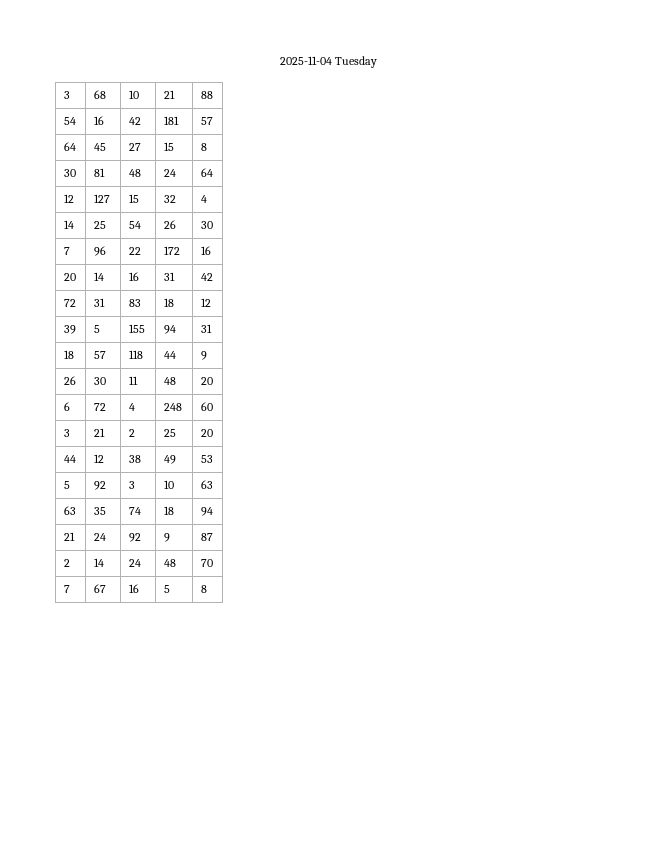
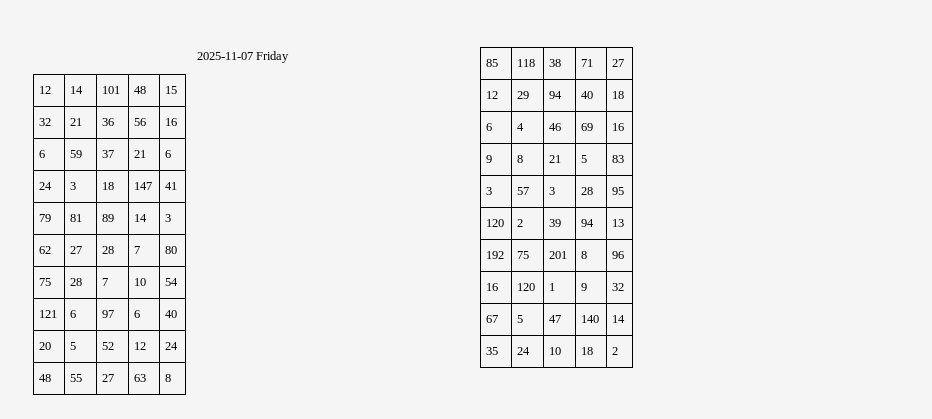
- 2025-11-04 Tuesday
- 3 | 68 | 10 | 21 | 88
- 54 | 16 | 42 | 181 | 57
- 64 | 45 | 27 | 15 | 8
- 30 | 81 | 48 | 24 | 64
- 12 | 127 | 15 | 32 | 4
- 14 | 25 | 54 | 26 | 30
- 7 | 96 | 22 | 172 | 16
- 20 | 14 | 16 | 31 | 42
- 72 | 31 | 83 | 18 | 12
- 39 | 5 | 155 | 94 | 31
- 18 | 57 | 118 | 44 | 9
- 26 | 30 | 11 | 48 | 20
- 6 | 72 | 4 | 248 | 60
- 3 | 21 | 2 | 25 | 20
- 44 | 12 | 38 | 49 | 53
- 5 | 92 | 3 | 10 | 63
- 63 | 35 | 74 | 18 | 94
- 21 | 24 | 92 | 9 | 87
- 2 | 14 | 24 | 48 | 70
- 7 | 67 | 16 | 5 | 8
+ 2025-11-07 Friday
+ 12 | 14 | 101 | 48 | 15
+ 32 | 21 | 36 | 56 | 16
+ 6 | 59 | 37 | 21 | 6
+ 24 | 3 | 18 | 147 | 41
+ 79 | 81 | 89 | 14 | 3
+ 62 | 27 | 28 | 7 | 80
+ 75 | 28 | 7 | 10 | 54
+ 121 | 6 | 97 | 6 | 40
+ 20 | 5 | 52 | 12 | 24
+ 48 | 55 | 27 | 63 | 8
+ 85 | 118 | 38 | 71 | 27
+ 12 | 29 | 94 | 40 | 18
+ 6 | 4 | 46 | 69 | 16
+ 9 | 8 | 21 | 5 | 83
+ 3 | 57 | 3 | 28 | 95
+ 120 | 2 | 39 | 94 | 13
+ 192 | 75 | 201 | 8 | 96
+ 16 | 120 | 1 | 9 | 32
+ 67 | 5 | 47 | 140 | 14
+ 35 | 24 | 10 | 18 | 2

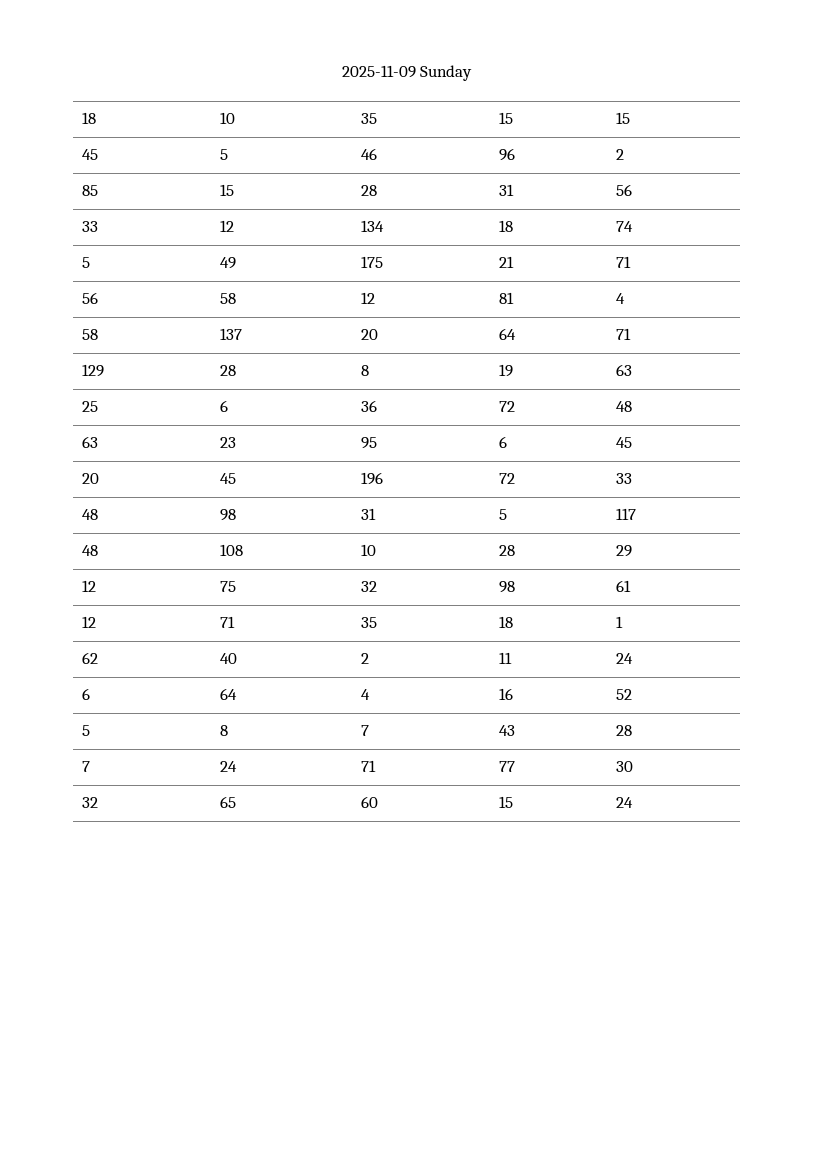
- 2025-11-07 Friday
- 12 | 14 | 101 | 48 | 15
- 32 | 21 | 36 | 56 | 16
- 6 | 59 | 37 | 21 | 6
- 24 | 3 | 18 | 147 | 41
- 79 | 81 | 89 | 14 | 3
- 62 | 27 | 28 | 7 | 80
- 75 | 28 | 7 | 10 | 54
- 121 | 6 | 97 | 6 | 40
- 20 | 5 | 52 | 12 | 24
- 48 | 55 | 27 | 63 | 8
- 85 | 118 | 38 | 71 | 27
- 12 | 29 | 94 | 40 | 18
- 6 | 4 | 46 | 69 | 16
- 9 | 8 | 21 | 5 | 83
- 3 | 57 | 3 | 28 | 95
- 120 | 2 | 39 | 94 | 13
- 192 | 75 | 201 | 8 | 96
- 16 | 120 | 1 | 9 | 32
- 67 | 5 | 47 | 140 | 14
- 35 | 24 | 10 | 18 | 2
+ 2025-11-09 Sunday
+ 18 | 10 | 35 | 15 | 15
+ 45 | 5 | 46 | 96 | 2
+ 85 | 15 | 28 | 31 | 56
+ 33 | 12 | 134 | 18 | 74
+ 5 | 49 | 175 | 21 | 71
+ 56 | 58 | 12 | 81 | 4
+ 58 | 137 | 20 | 64 | 71
+ 129 | 28 | 8 | 19 | 63
+ 25 | 6 | 36 | 72 | 48
+ 63 | 23 | 95 | 6 | 45
+ 20 | 45 | 196 | 72 | 33
+ 48 | 98 | 31 | 5 | 117
+ 48 | 108 | 10 | 28 | 29
+ 12 | 75 | 32 | 98 | 61
+ 12 | 71 | 35 | 18 | 1
+ 62 | 40 | 2 | 11 | 24
+ 6 | 64 | 4 | 16 | 52
+ 5 | 8 | 7 | 43 | 28
+ 7 | 24 | 71 | 77 | 30
+ 32 | 65 | 60 | 15 | 24

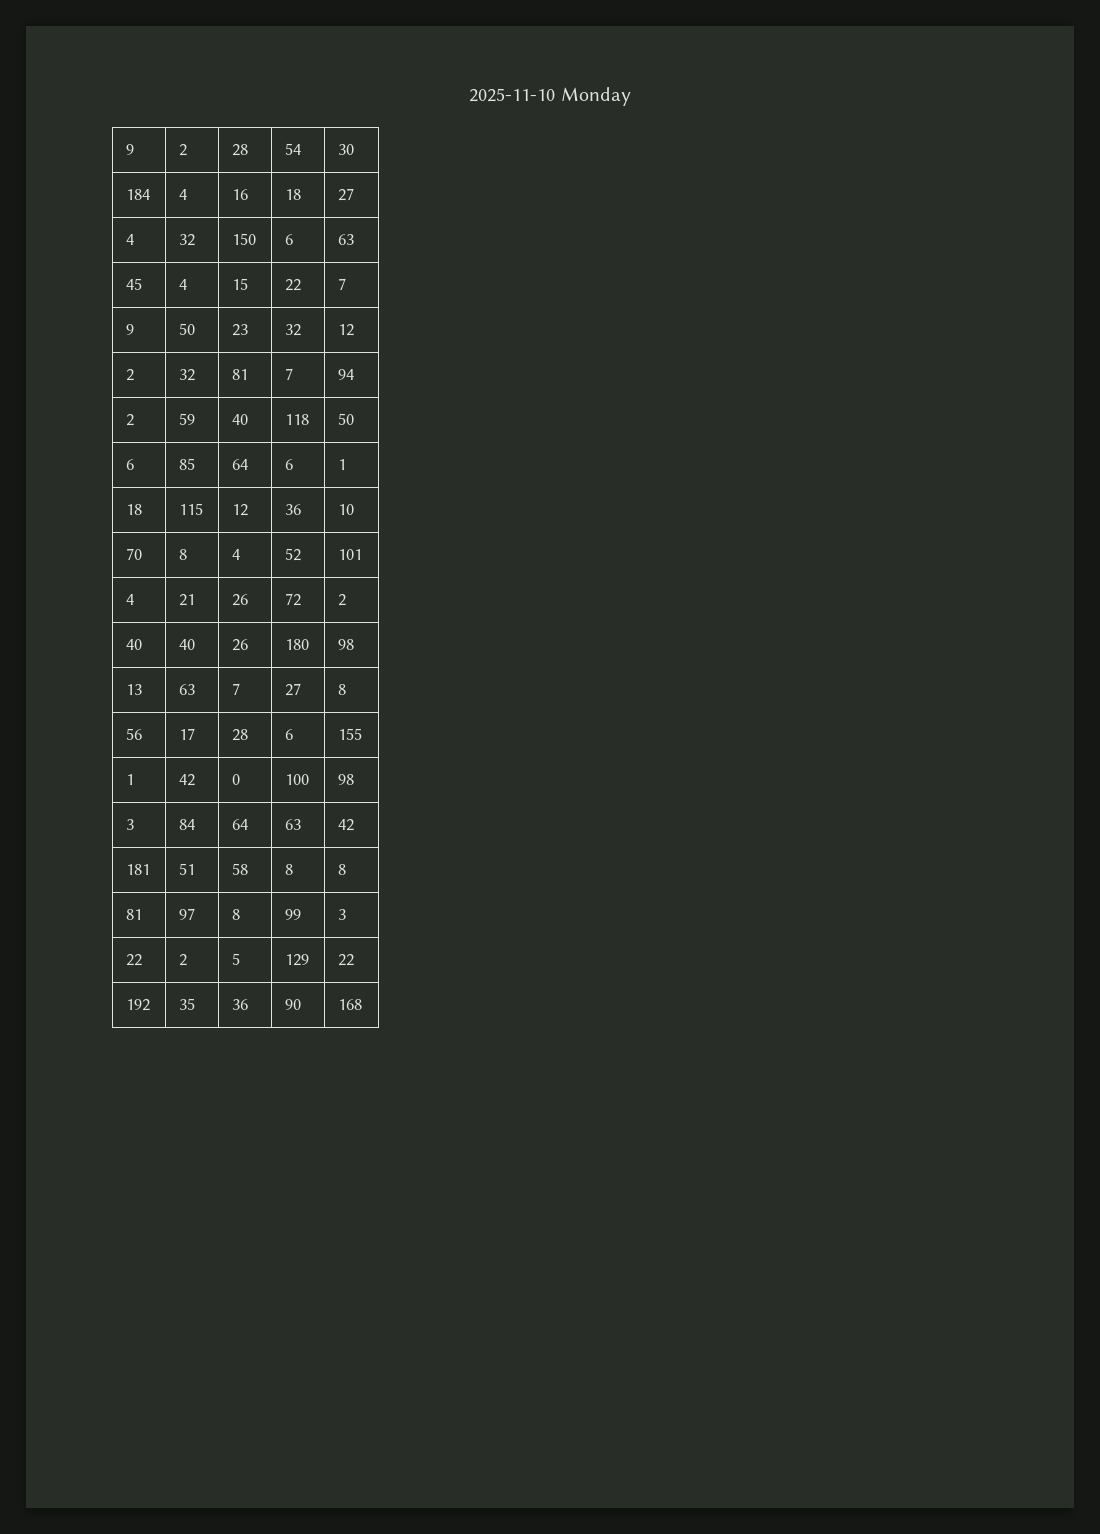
- 2025-11-09 Sunday
- 18 | 10 | 35 | 15 | 15
- 45 | 5 | 46 | 96 | 2
- 85 | 15 | 28 | 31 | 56
- 33 | 12 | 134 | 18 | 74
- 5 | 49 | 175 | 21 | 71
- 56 | 58 | 12 | 81 | 4
- 58 | 137 | 20 | 64 | 71
- 129 | 28 | 8 | 19 | 63
- 25 | 6 | 36 | 72 | 48
- 63 | 23 | 95 | 6 | 45
- 20 | 45 | 196 | 72 | 33
- 48 | 98 | 31 | 5 | 117
- 48 | 108 | 10 | 28 | 29
- 12 | 75 | 32 | 98 | 61
- 12 | 71 | 35 | 18 | 1
- 62 | 40 | 2 | 11 | 24
- 6 | 64 | 4 | 16 | 52
- 5 | 8 | 7 | 43 | 28
- 7 | 24 | 71 | 77 | 30
- 32 | 65 | 60 | 15 | 24
+ 2025-11-10 Monday
+ 9 | 2 | 28 | 54 | 30
+ 184 | 4 | 16 | 18 | 27
+ 4 | 32 | 150 | 6 | 63
+ 45 | 4 | 15 | 22 | 7
+ 9 | 50 | 23 | 32 | 12
+ 2 | 32 | 81 | 7 | 94
+ 2 | 59 | 40 | 118 | 50
+ 6 | 85 | 64 | 6 | 1
+ 18 | 115 | 12 | 36 | 10
+ 70 | 8 | 4 | 52 | 101
+ 4 | 21 | 26 | 72 | 2
+ 40 | 40 | 26 | 180 | 98
+ 13 | 63 | 7 | 27 | 8
+ 56 | 17 | 28 | 6 | 155
+ 1 | 42 | 0 | 100 | 98
+ 3 | 84 | 64 | 63 | 42
+ 181 | 51 | 58 | 8 | 8
+ 81 | 97 | 8 | 99 | 3
+ 22 | 2 | 5 | 129 | 22
+ 192 | 35 | 36 | 90 | 168

